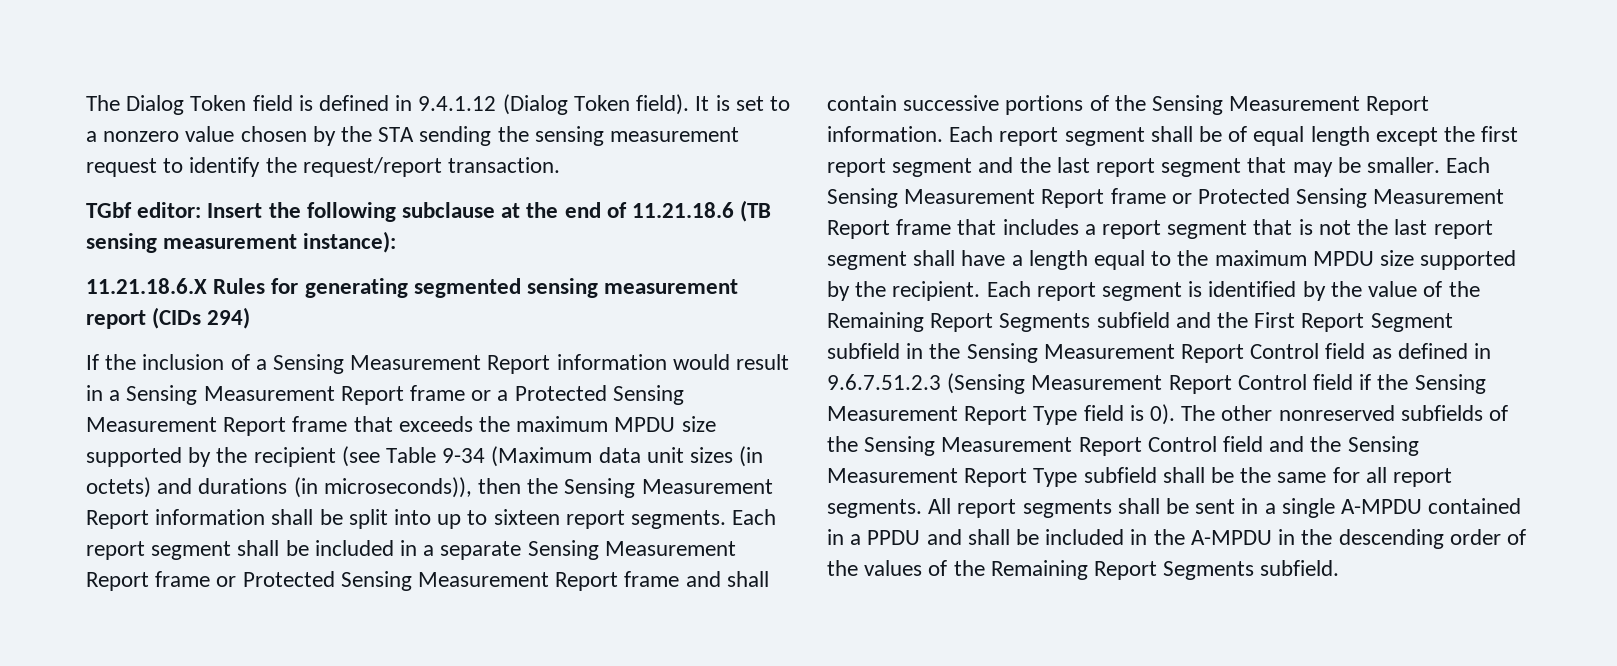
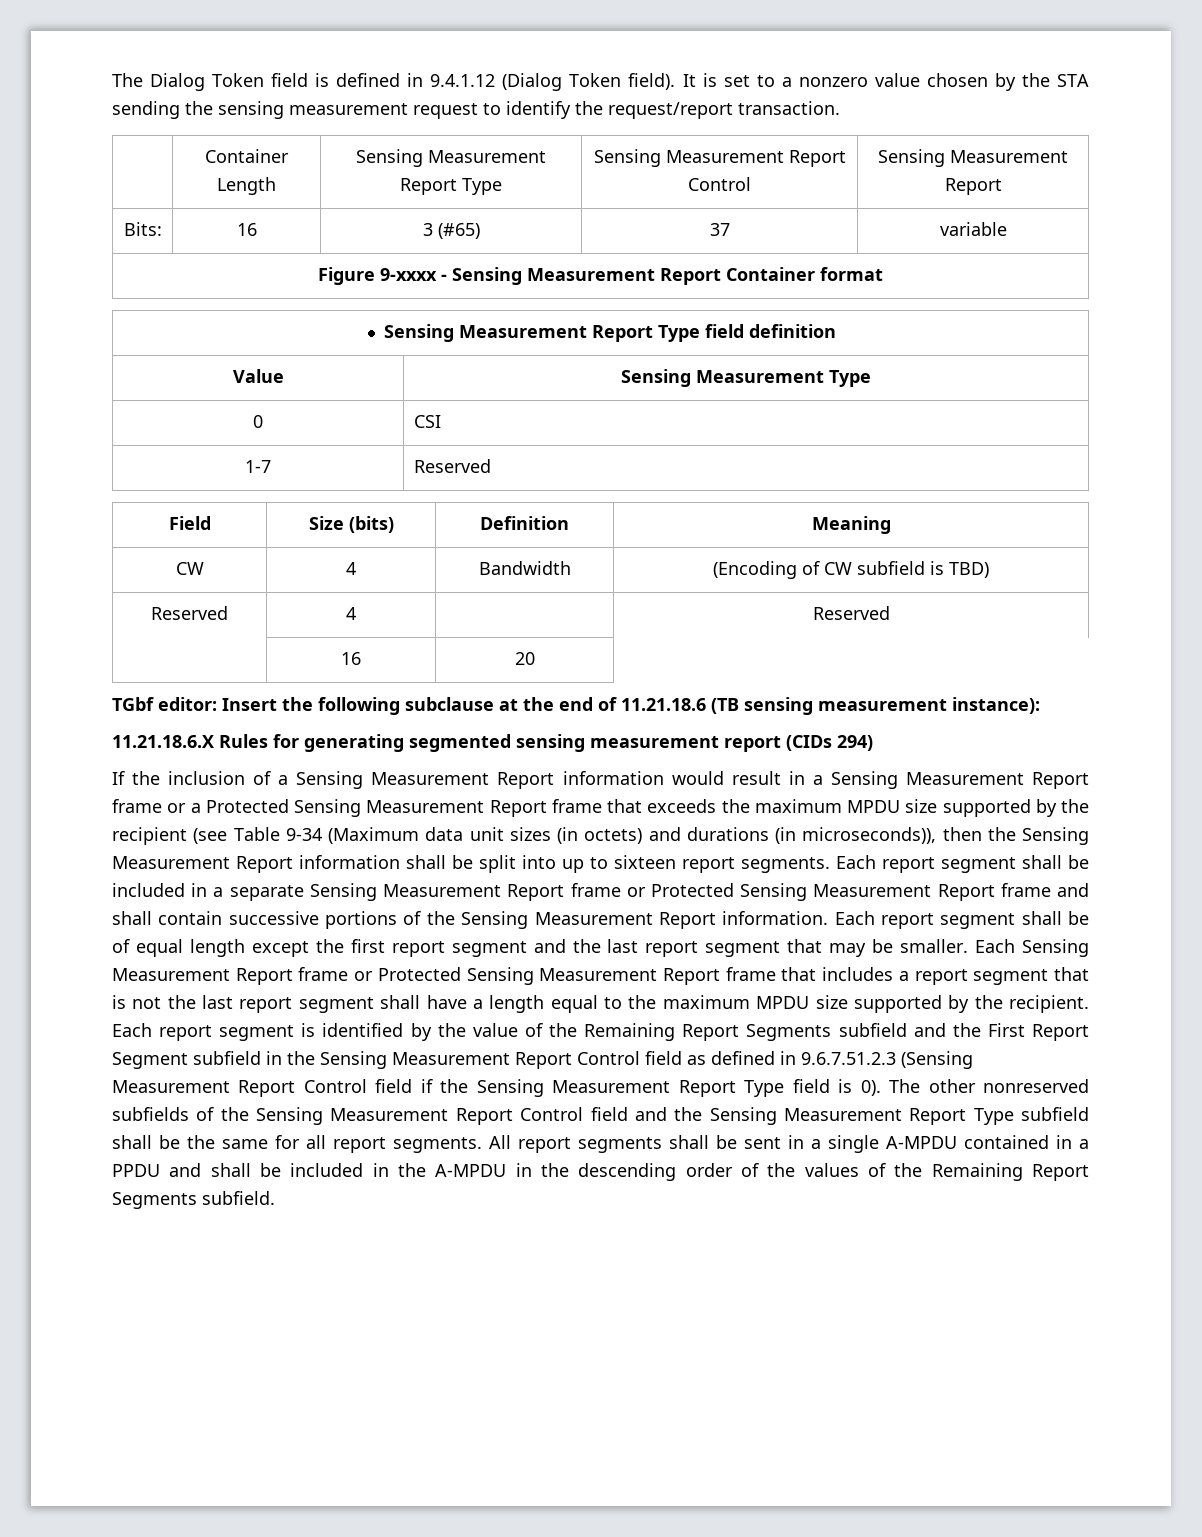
+ | Container Length | Sensing Measurement Report Type | Sensing Measurement Report Control | Sensing Measurement Report
+ Bits: | 16 | 3 (#65) | 37 | variable
+ Figure 9-xxxx - Sensing Measurement Report Container format
+ Sensing Measurement Report Type field definition
+ Value | Sensing Measurement Type
+ 0 | CSI
+ 1-7 | Reserved
+ Field | Size (bits) | Definition | Meaning
+ CW | 4 | Bandwidth | (Encoding of CW subfield is TBD)
+ Reserved | 4 | | Reserved
+ | 16 | 20

